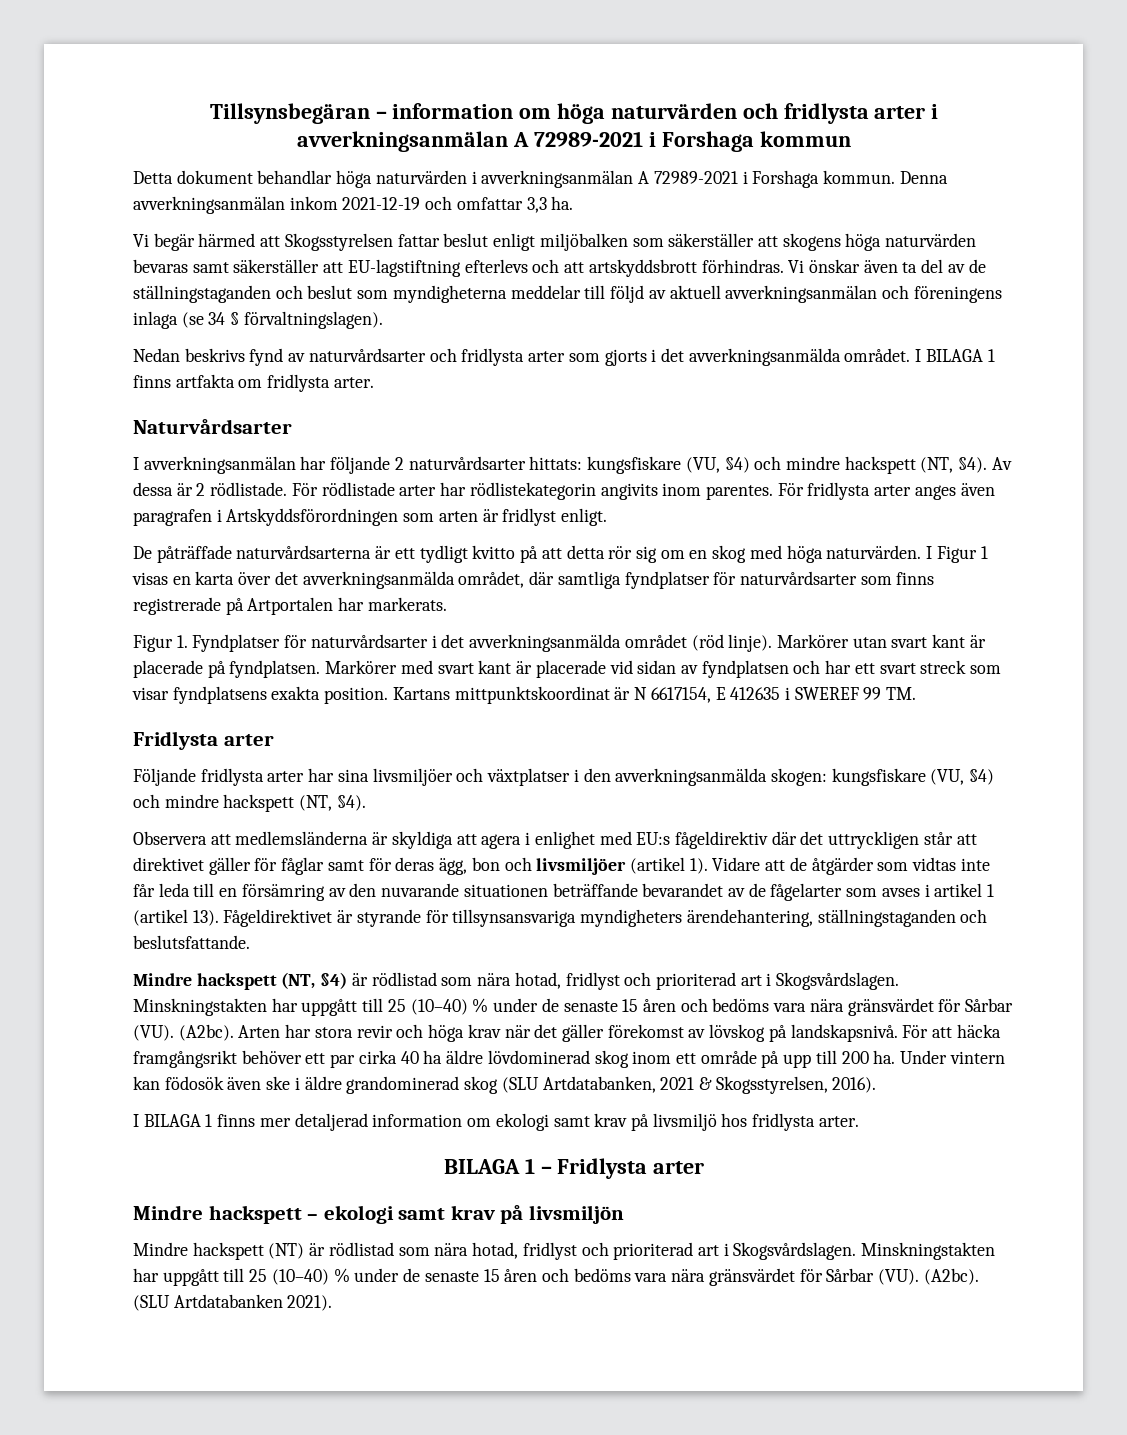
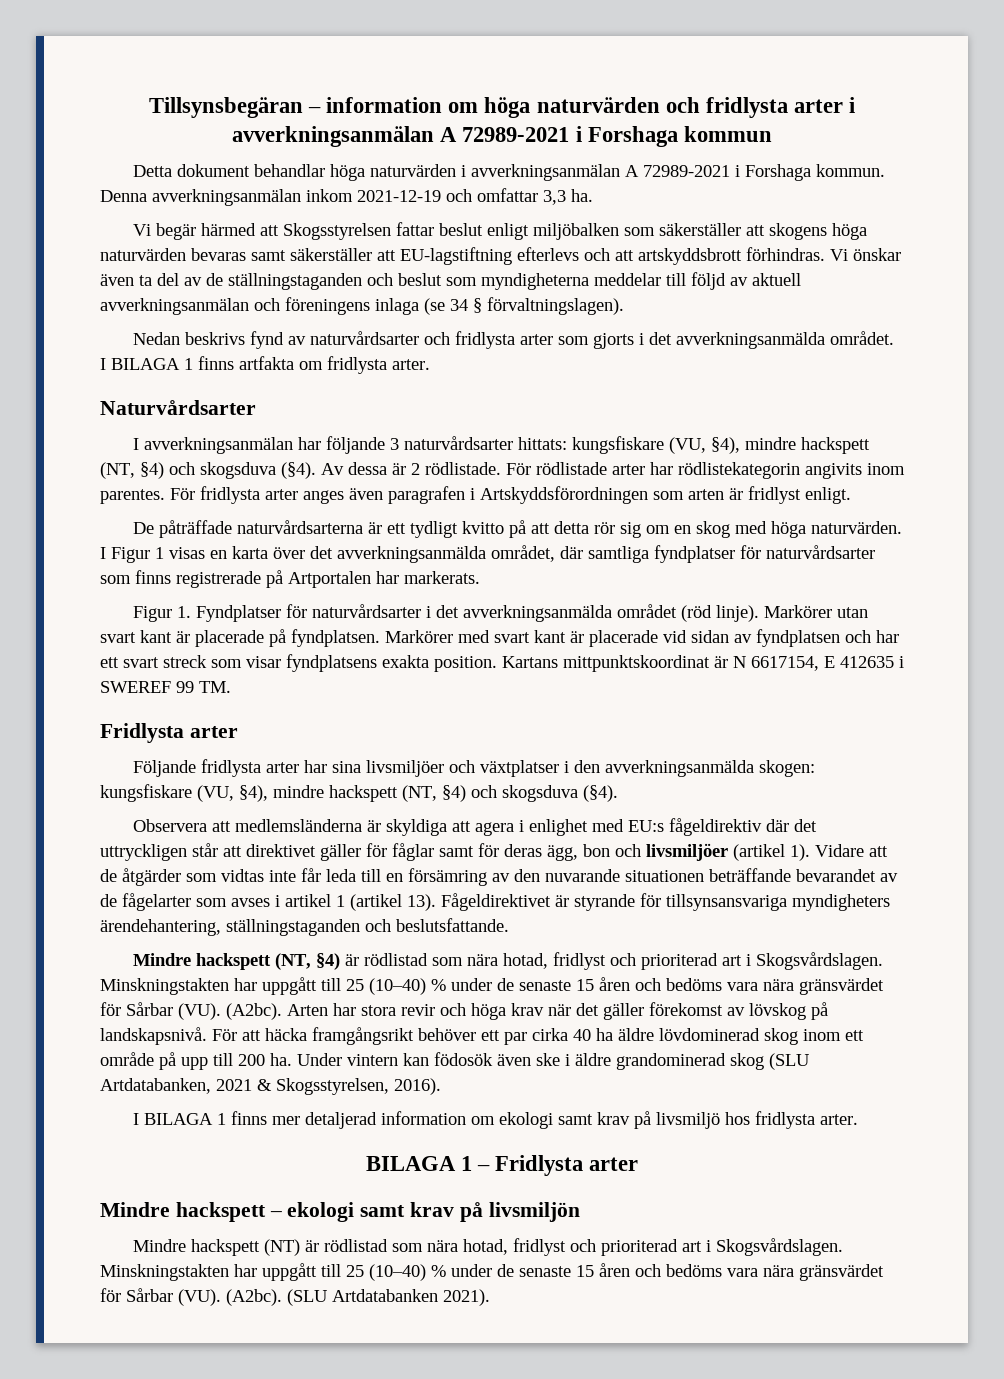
- I avverkningsanmälan har följande 2 naturvårdsarter hittats: kungsfiskare (VU, §4) och mindre hackspett (NT, §4).
+ I avverkningsanmälan har följande 3 naturvårdsarter hittats: kungsfiskare (VU, §4), mindre hackspett (NT, §4) och skogsduva (§4).
- Följande fridlysta arter har sina livsmiljöer och växtplatser i den avverkningsanmälda skogen: kungsfiskare (VU, §4) och mindre hackspett (NT, §4).
+ Följande fridlysta arter har sina livsmiljöer och växtplatser i den avverkningsanmälda skogen: kungsfiskare (VU, §4), mindre hackspett (NT, §4) och skogsduva (§4).

